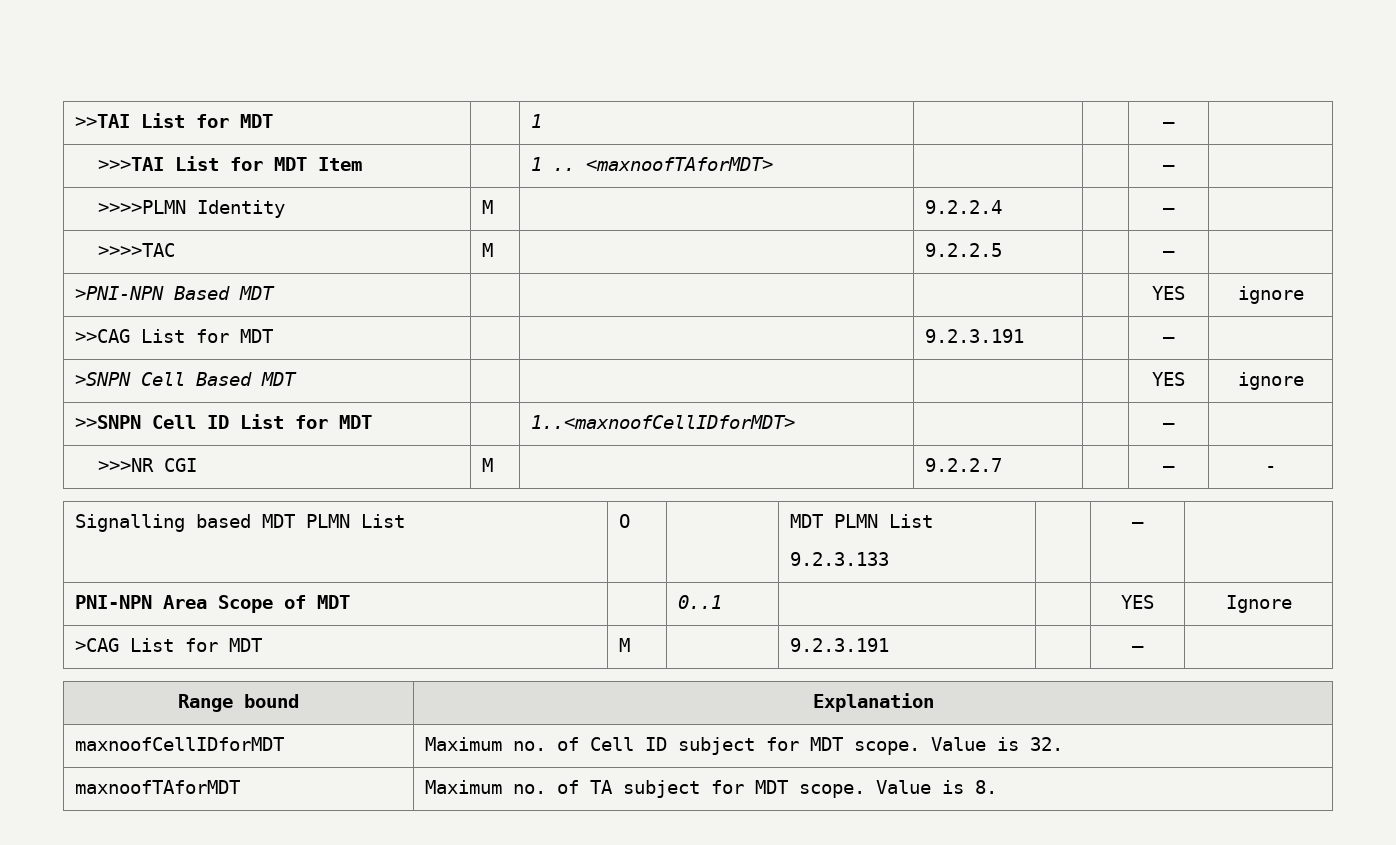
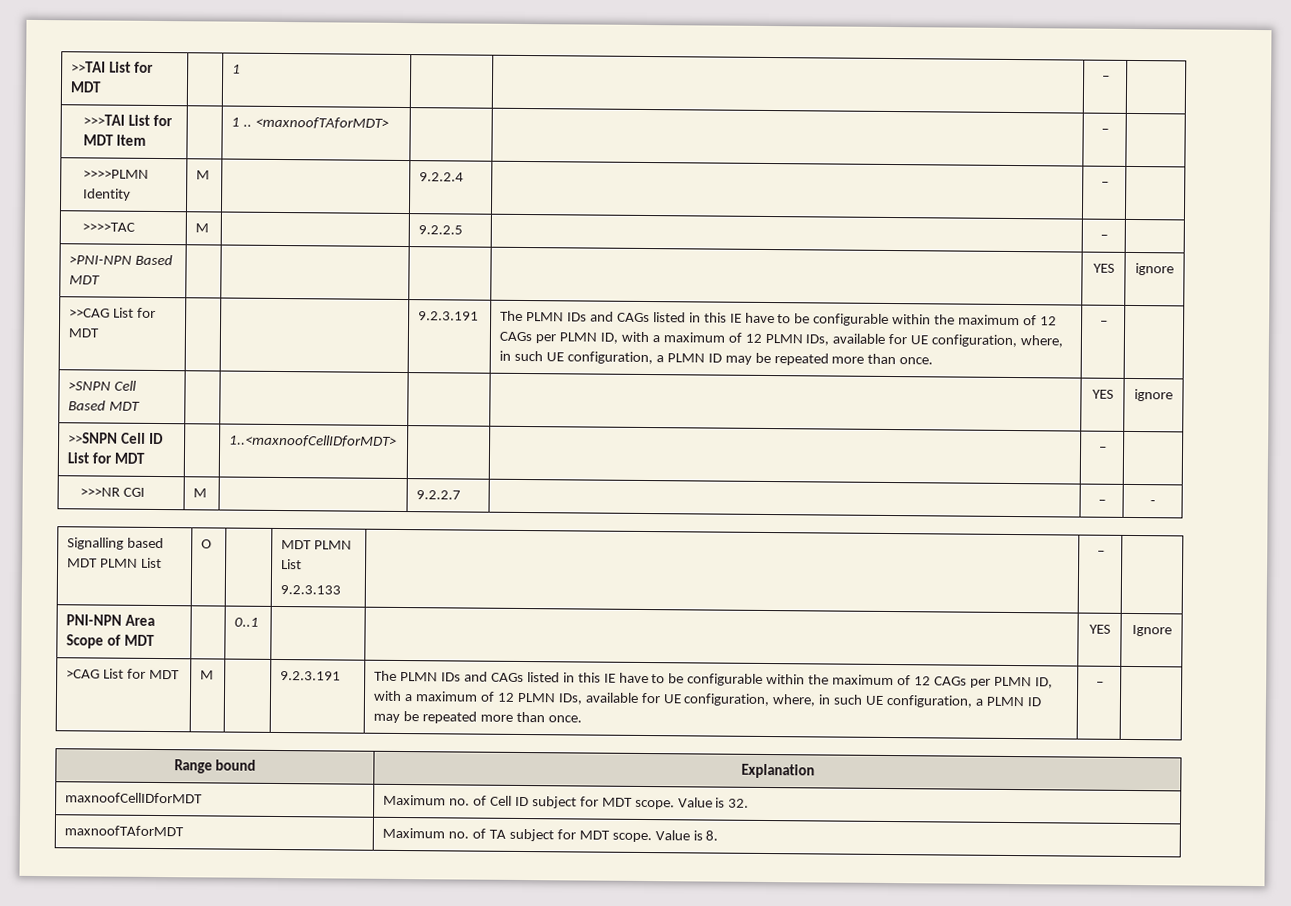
- >>CAG List for MDT | | | 9.2.3.191
+ >>CAG List for MDT | | | 9.2.3.191 | The PLMN IDs and CAGs listed in this IE have to be configurable within the maximum of 12 CAGs per PLMN ID, with a maximum of 12 PLMN IDs, available for UE configuration, where, in such UE configuration, a PLMN ID may be repeated more than once.
- M | | 9.2.3.191
+ M | | 9.2.3.191 | The PLMN IDs and CAGs listed in this IE have to be configurable within the maximum of 12 CAGs per PLMN ID, with a maximum of 12 PLMN IDs, available for UE configuration, where, in such UE configuration, a PLMN ID may be repeated more than once.

